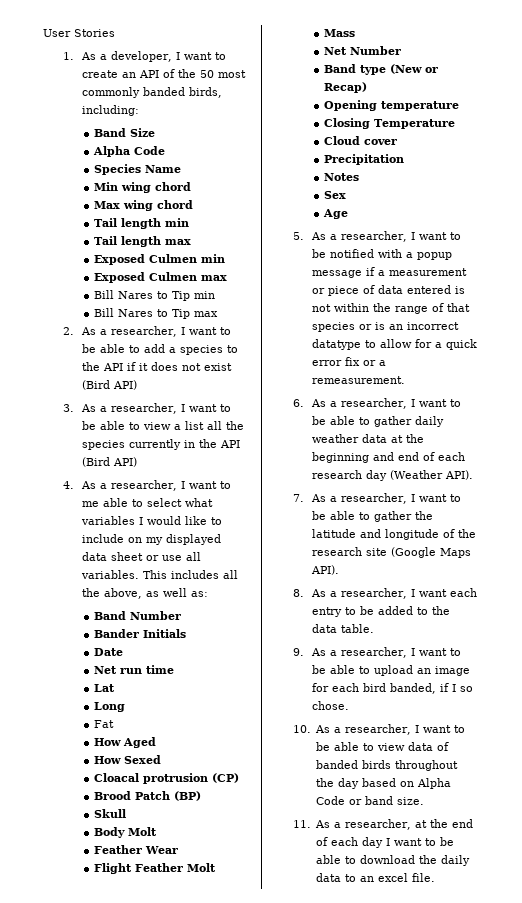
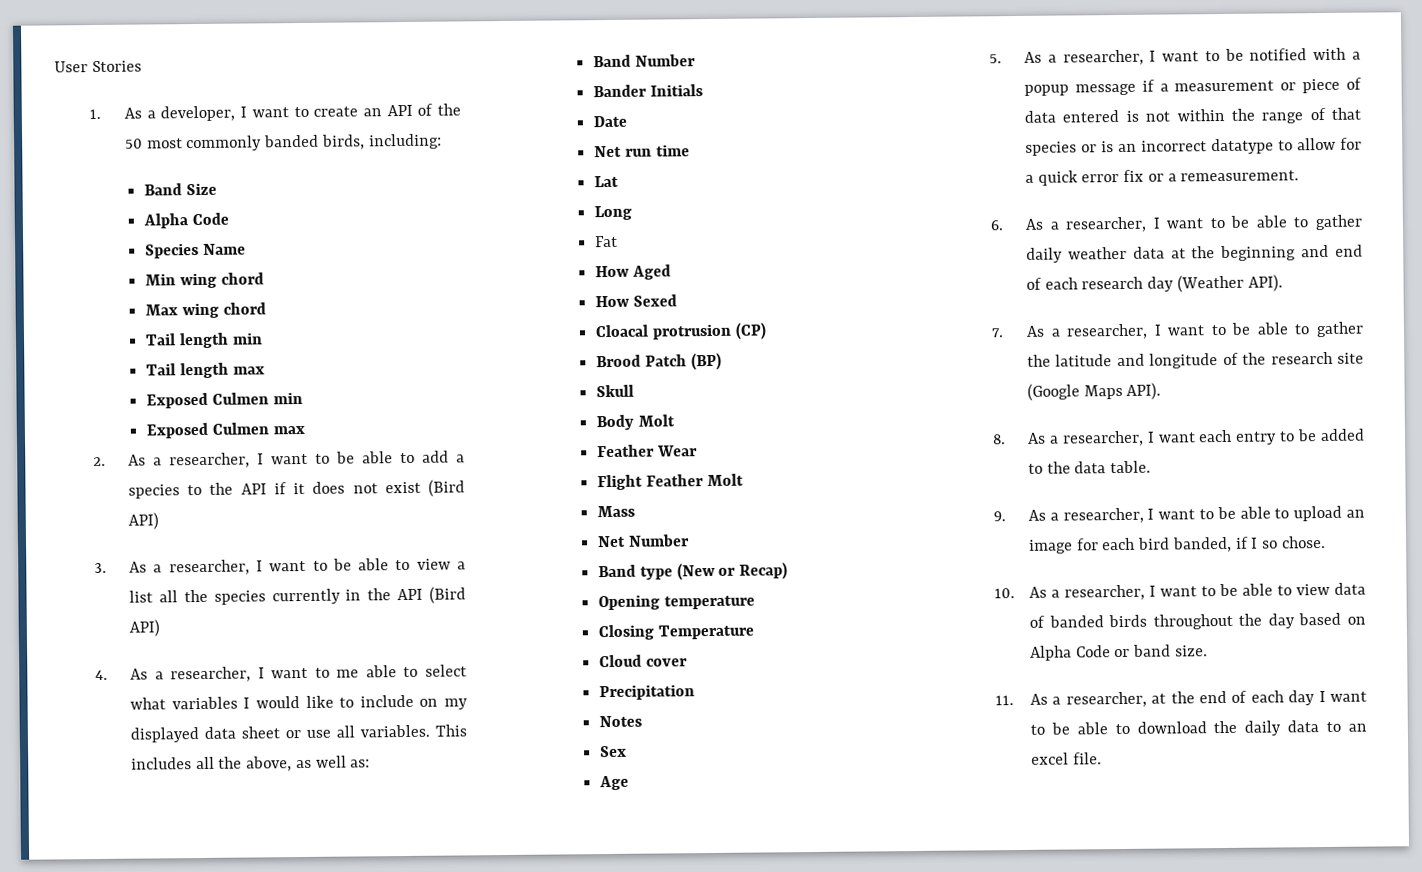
- Bill Nares to Tip min
- Bill Nares to Tip max

